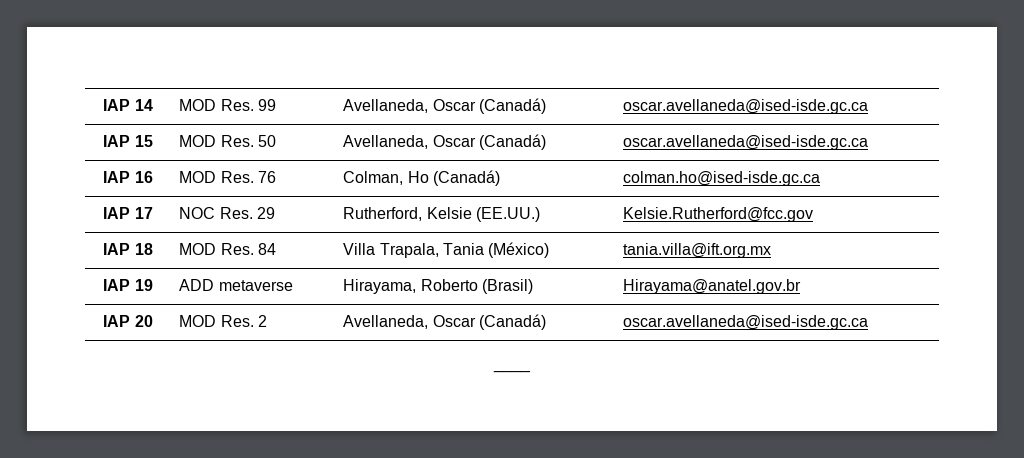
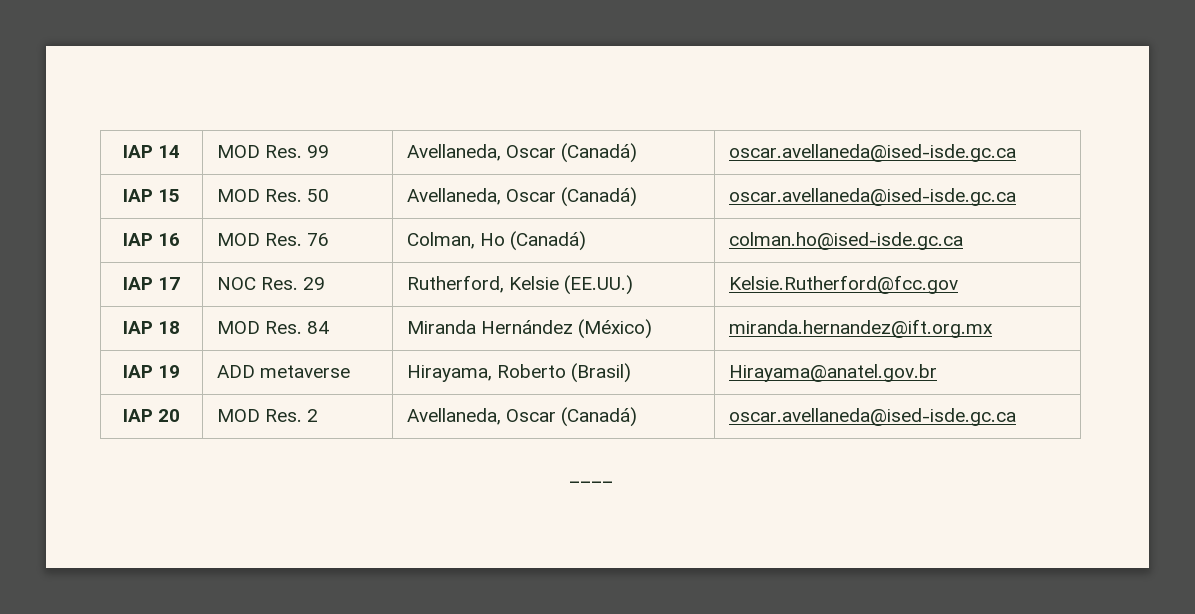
- IAP 18 | MOD Res. 84 | Villa Trapala, Tania (México) | tania.villa@ift.org.mx
+ IAP 18 | MOD Res. 84 | Miranda Hernández (México) | miranda.hernandez@ift.org.mx

